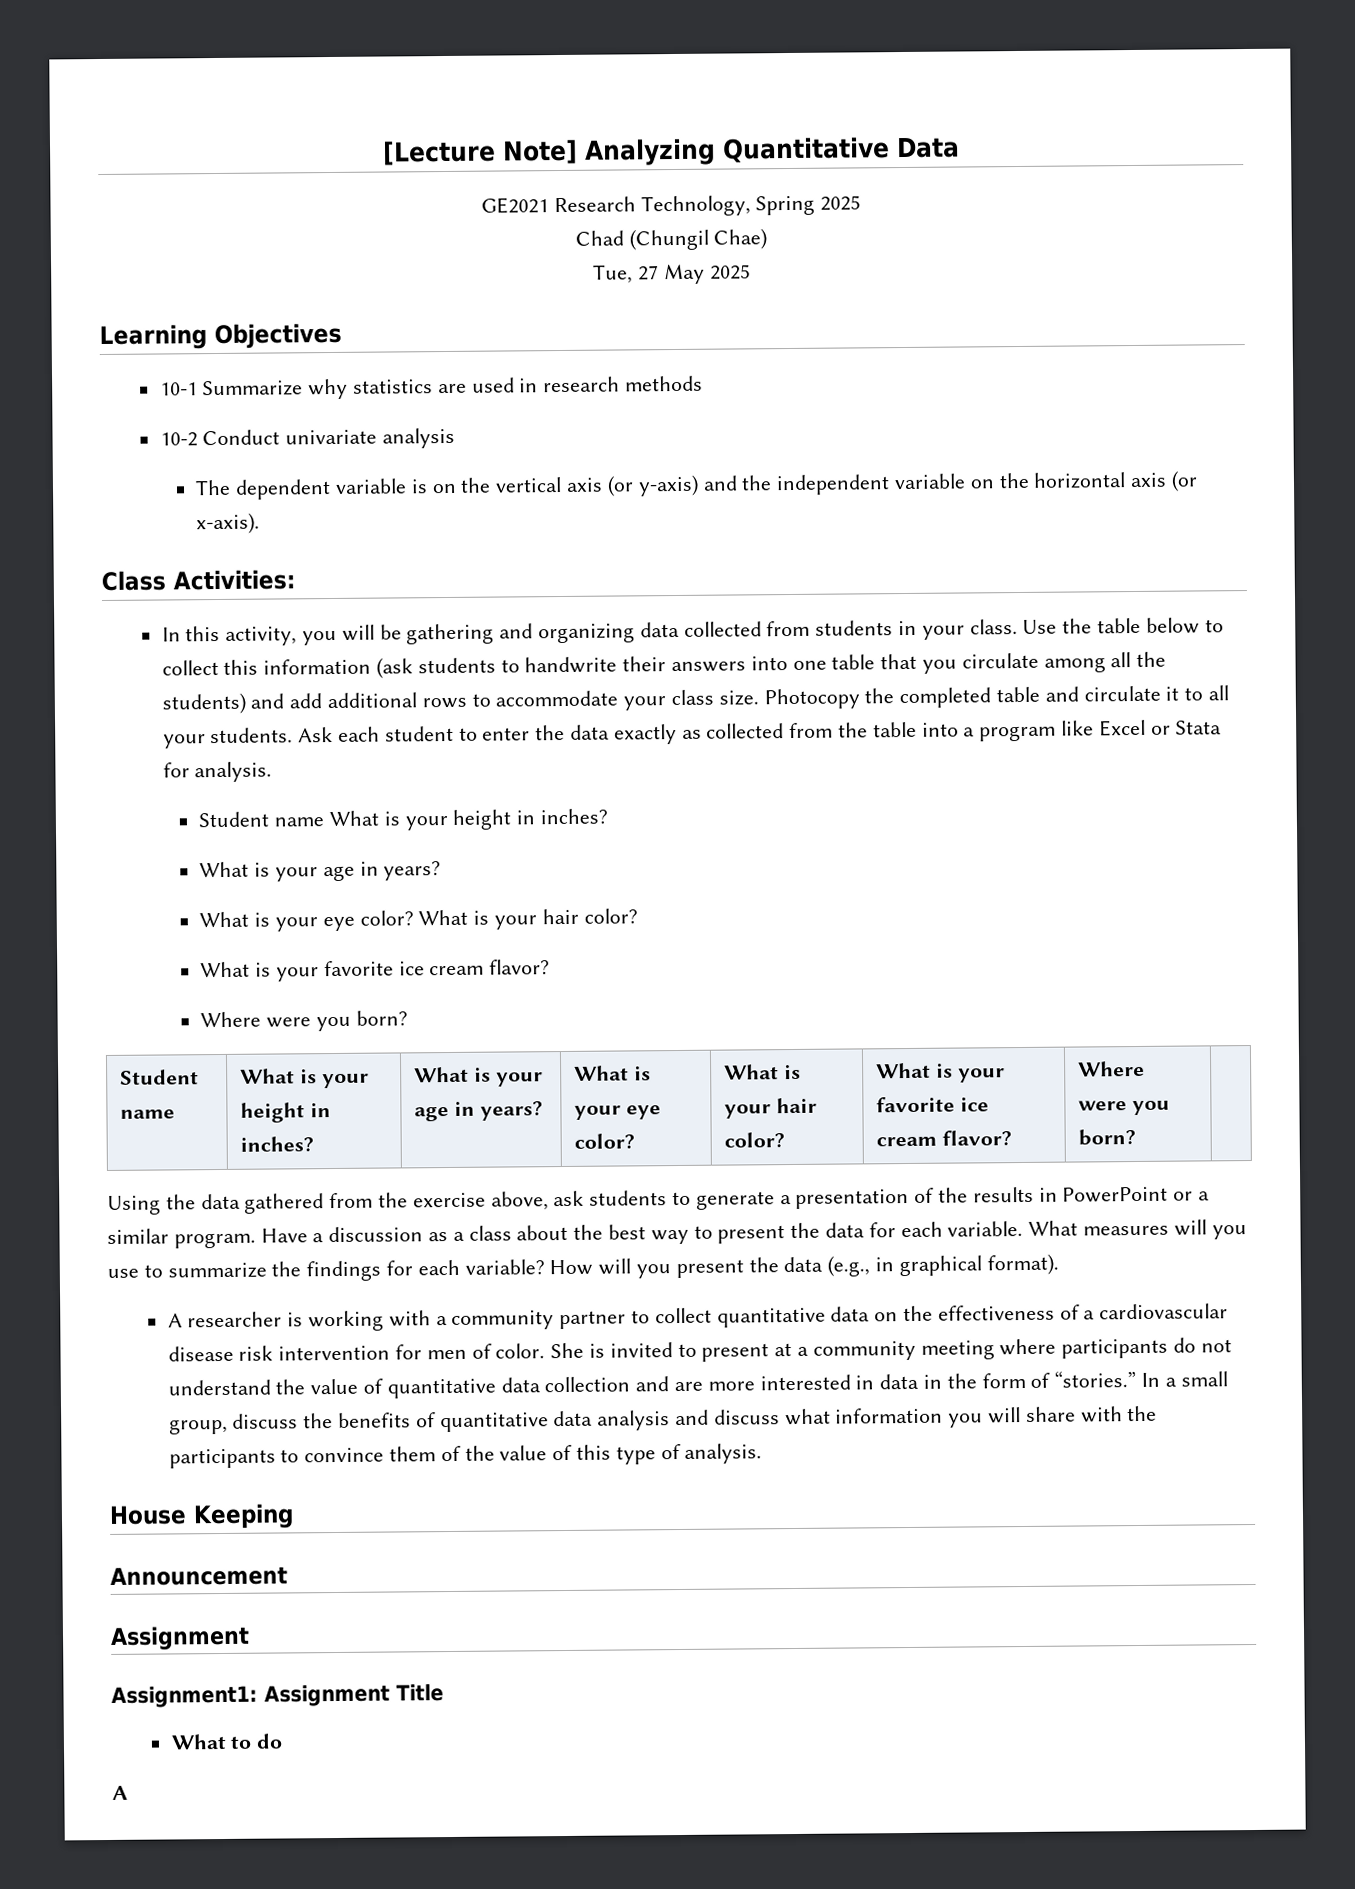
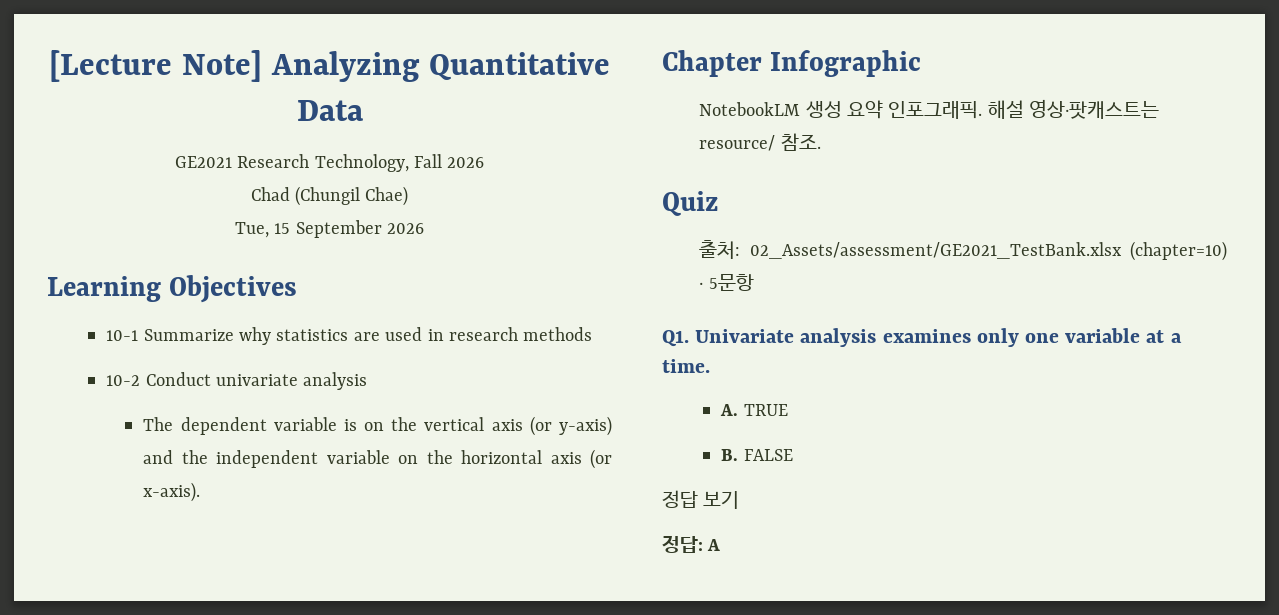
- GE2021 Research Technology, Spring 2025
+ GE2021 Research Technology, Fall 2026
- Tue, 27 May 2025
+ Tue, 15 September 2026
- Class Activities:
- In this activity, you will be gathering and organizing data collected from students in your class. Use the table below to collect this information (ask students to handwrite their answers into one table that you circulate among all the students) and add additional rows to accommodate your class size. Photocopy the completed table and circulate it to all your students. Ask each student to enter the data exactly as collected from the table into a program like Excel or Stata for analysis.
- Student name What is your height in inches?
- What is your age in years?
- What is your eye color? What is your hair color?
- What is your favorite ice cream flavor?
- Where were you born?
- Student name | What is your height in inches? | What is your age in years? | What is your eye color? | What is your hair color? | What is your favorite ice cream flavor? | Where were you born? |
- Using the data gathered from the exercise above, ask students to generate a presentation of the results in PowerPoint or a similar program. Have a discussion as a class about the best way to present the data for each variable. What measures will you use to summarize the findings for each variable? How will you present the data (e.g., in graphical format).
- A researcher is working with a community partner to collect quantitative data on the effectiveness of a cardiovascular disease risk intervention for men of color. She is invited to present at a community meeting where participants do not understand the value of quantitative data collection and are more interested in data in the form of “stories.” In a small group, discuss the benefits of quantitative data analysis and discuss what information you will share with the participants to convince them of the value of this type of analysis.
- House Keeping
- Announcement
- Assignment
- Assignment1: Assignment Title
- What to do
- A
+ Chapter Infographic
+ NotebookLM 생성 요약 인포그래픽. 해설 영상·팟캐스트는 resource/ 참조.
+ Quiz
+ 출처: 02_Assets/assessment/GE2021_TestBank.xlsx (chapter=10) · 5문항
+ Q1. Univariate analysis examines only one variable at a time.
+ A. TRUE
+ B. FALSE
+ 정답 보기
+ 정답: A

